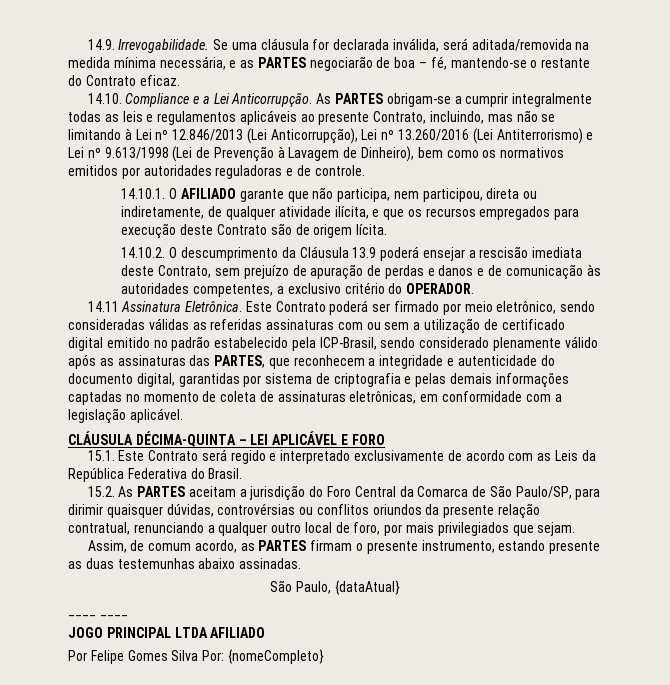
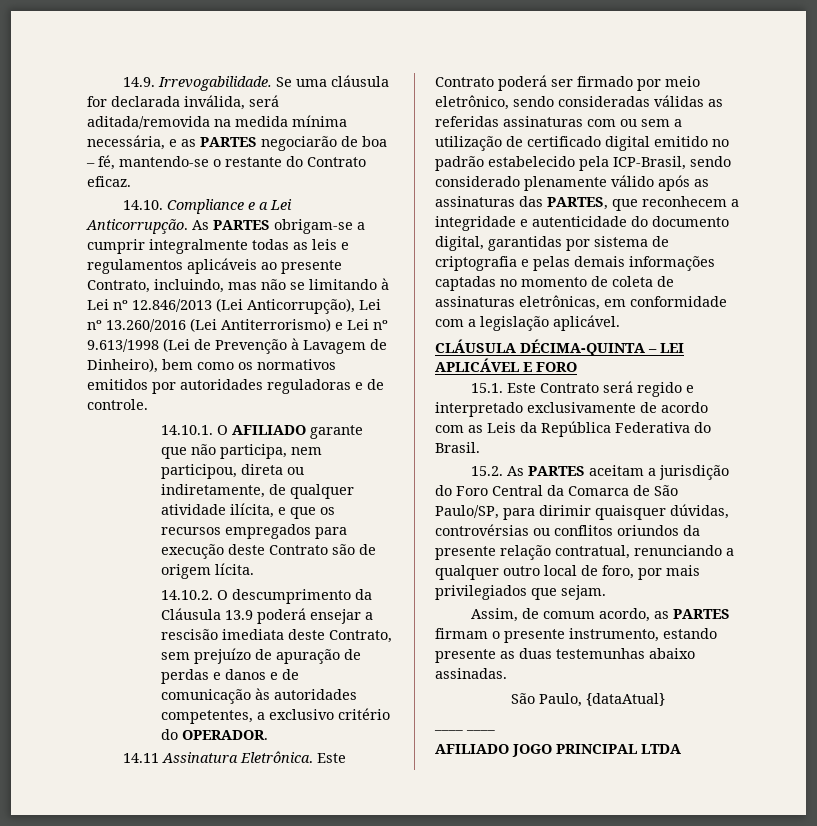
- JOGO PRINCIPAL LTDA AFILIADO
- Por Felipe Gomes Silva Por: {nomeCompleto}
+ AFILIADO JOGO PRINCIPAL LTDA

